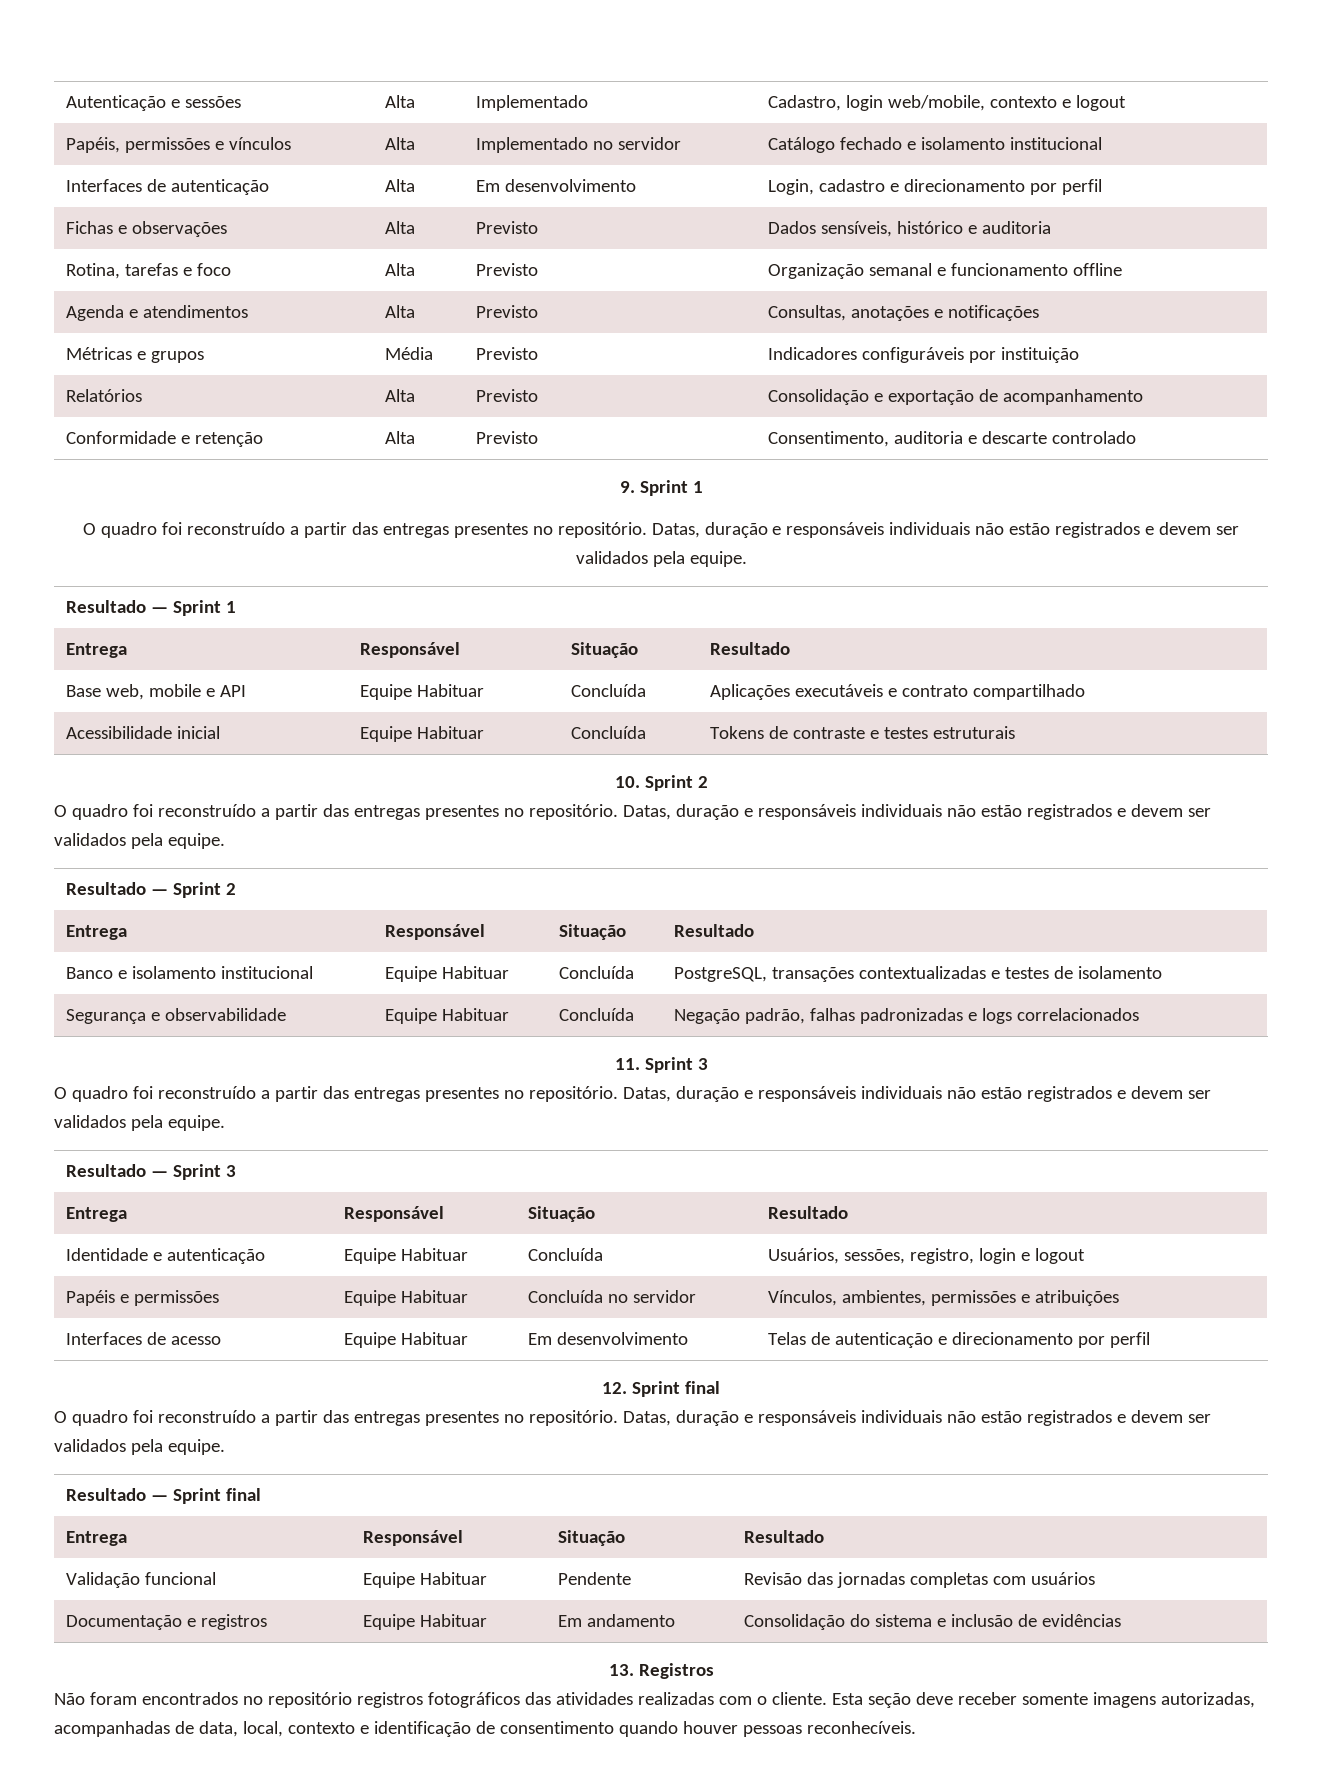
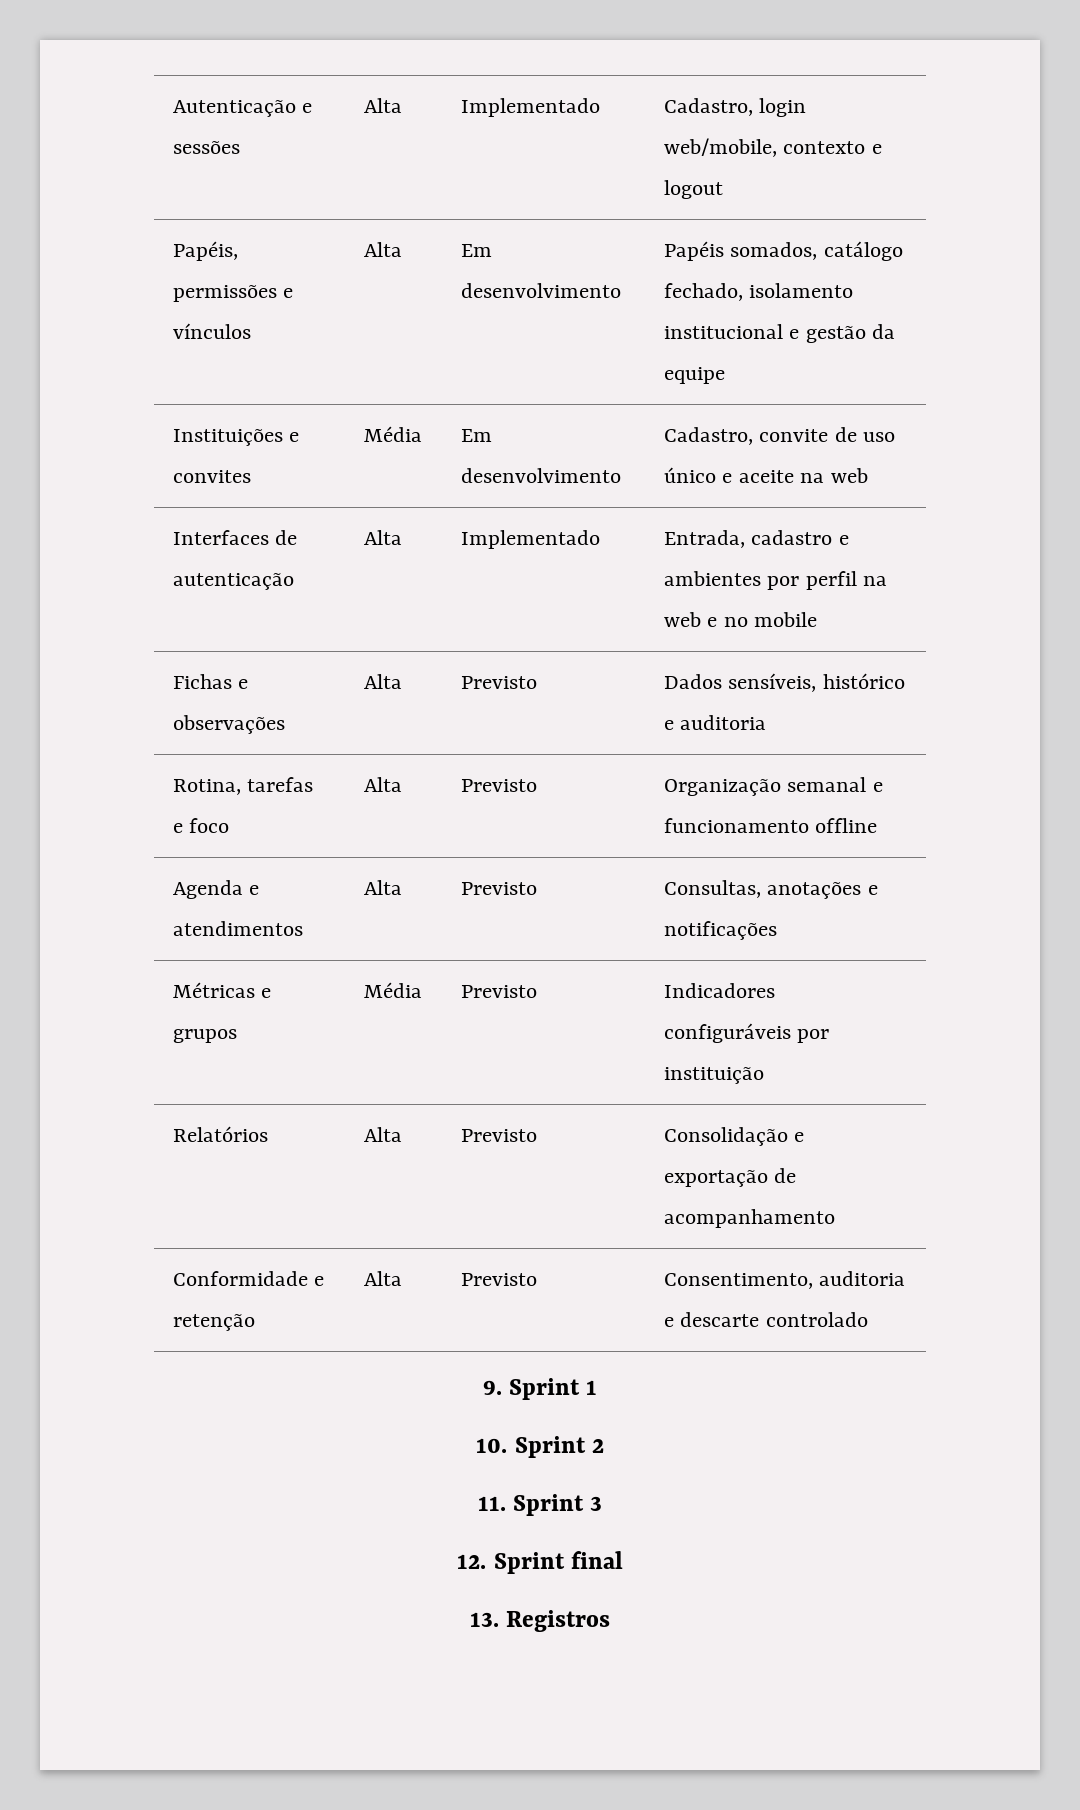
- Papéis, permissões e vínculos | Alta | Implementado no servidor | Catálogo fechado e isolamento institucional
+ Papéis, permissões e vínculos | Alta | Em desenvolvimento | Papéis somados, catálogo fechado, isolamento institucional e gestão da equipe
+ Instituições e convites | Média | Em desenvolvimento | Cadastro, convite de uso único e aceite na web
- Interfaces de autenticação | Alta | Em desenvolvimento | Login, cadastro e direcionamento por perfil
+ Interfaces de autenticação | Alta | Implementado | Entrada, cadastro e ambientes por perfil na web e no mobile
  9. Sprint 1
- O quadro foi reconstruído a partir das entregas presentes no repositório. Datas, duração e responsáveis individuais não estão registrados e devem ser validados pela equipe.
- Resultado — Sprint 1
- Entrega | Responsável | Situação | Resultado
- Base web, mobile e API | Equipe Habituar | Concluída | Aplicações executáveis e contrato compartilhado
- Acessibilidade inicial | Equipe Habituar | Concluída | Tokens de contraste e testes estruturais
  10. Sprint 2
- O quadro foi reconstruído a partir das entregas presentes no repositório. Datas, duração e responsáveis individuais não estão registrados e devem ser validados pela equipe.
- Resultado — Sprint 2
- Entrega | Responsável | Situação | Resultado
- Banco e isolamento institucional | Equipe Habituar | Concluída | PostgreSQL, transações contextualizadas e testes de isolamento
- Segurança e observabilidade | Equipe Habituar | Concluída | Negação padrão, falhas padronizadas e logs correlacionados
  11. Sprint 3
- O quadro foi reconstruído a partir das entregas presentes no repositório. Datas, duração e responsáveis individuais não estão registrados e devem ser validados pela equipe.
- Resultado — Sprint 3
- Entrega | Responsável | Situação | Resultado
- Identidade e autenticação | Equipe Habituar | Concluída | Usuários, sessões, registro, login e logout
- Papéis e permissões | Equipe Habituar | Concluída no servidor | Vínculos, ambientes, permissões e atribuições
- Interfaces de acesso | Equipe Habituar | Em desenvolvimento | Telas de autenticação e direcionamento por perfil
  12. Sprint final
- O quadro foi reconstruído a partir das entregas presentes no repositório. Datas, duração e responsáveis individuais não estão registrados e devem ser validados pela equipe.
- Resultado — Sprint final
- Entrega | Responsável | Situação | Resultado
- Validação funcional | Equipe Habituar | Pendente | Revisão das jornadas completas com usuários
- Documentação e registros | Equipe Habituar | Em andamento | Consolidação do sistema e inclusão de evidências
  13. Registros
- Não foram encontrados no repositório registros fotográficos das atividades realizadas com o cliente. Esta seção deve receber somente imagens autorizadas, acompanhadas de data, local, contexto e identificação de consentimento quando houver pessoas reconhecíveis.

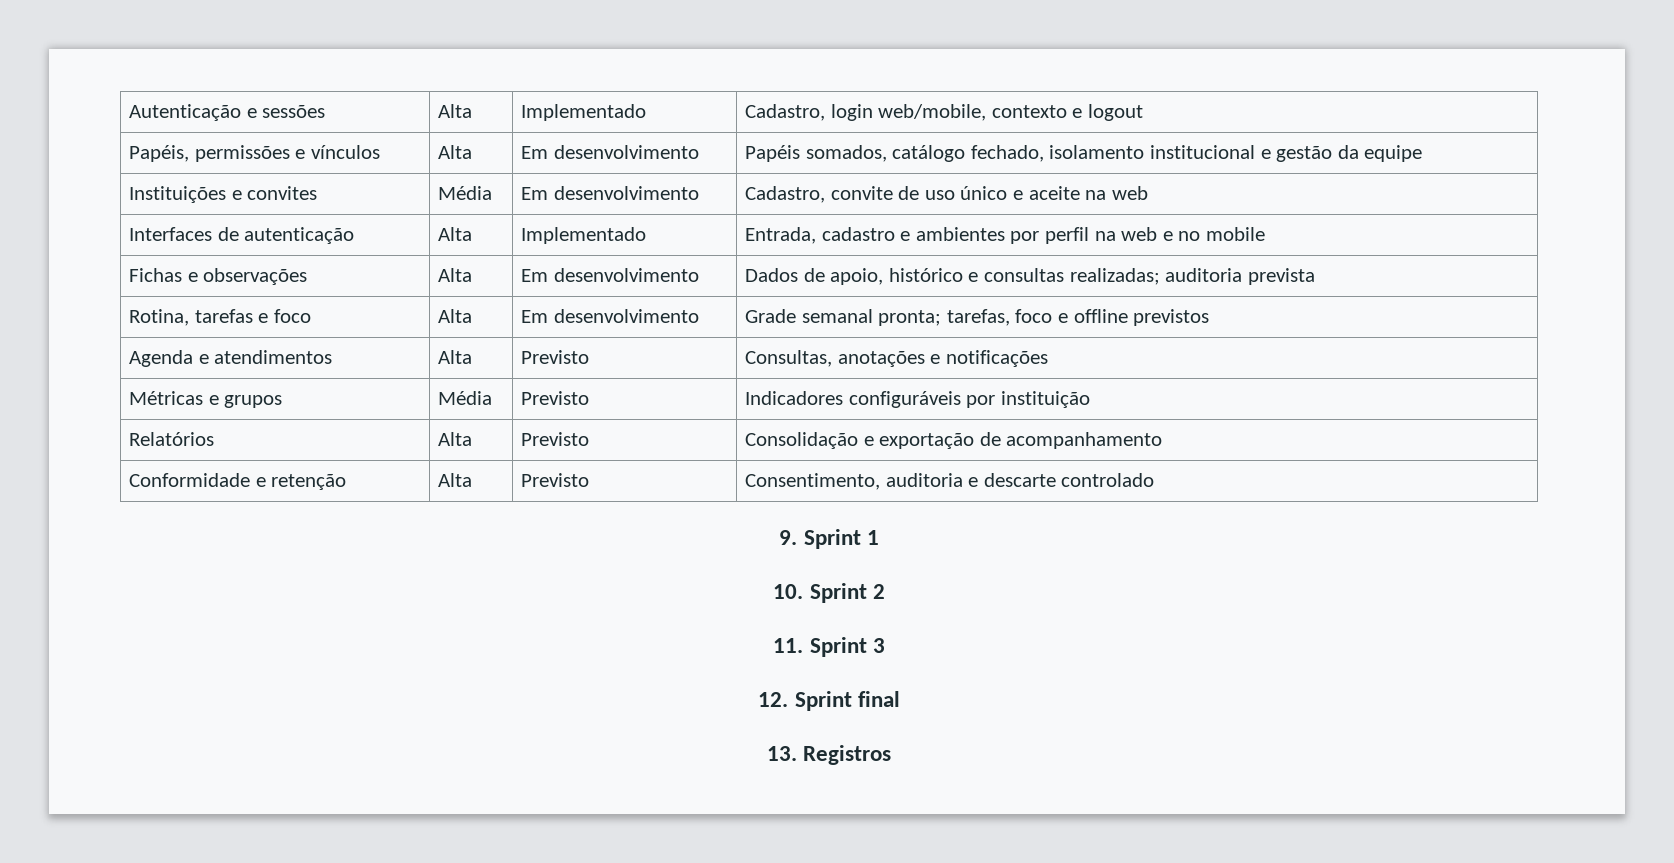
- Fichas e observações | Alta | Previsto | Dados sensíveis, histórico e auditoria
+ Fichas e observações | Alta | Em desenvolvimento | Dados de apoio, histórico e consultas realizadas; auditoria prevista
- Rotina, tarefas e foco | Alta | Previsto | Organização semanal e funcionamento offline
+ Rotina, tarefas e foco | Alta | Em desenvolvimento | Grade semanal pronta; tarefas, foco e offline previstos

